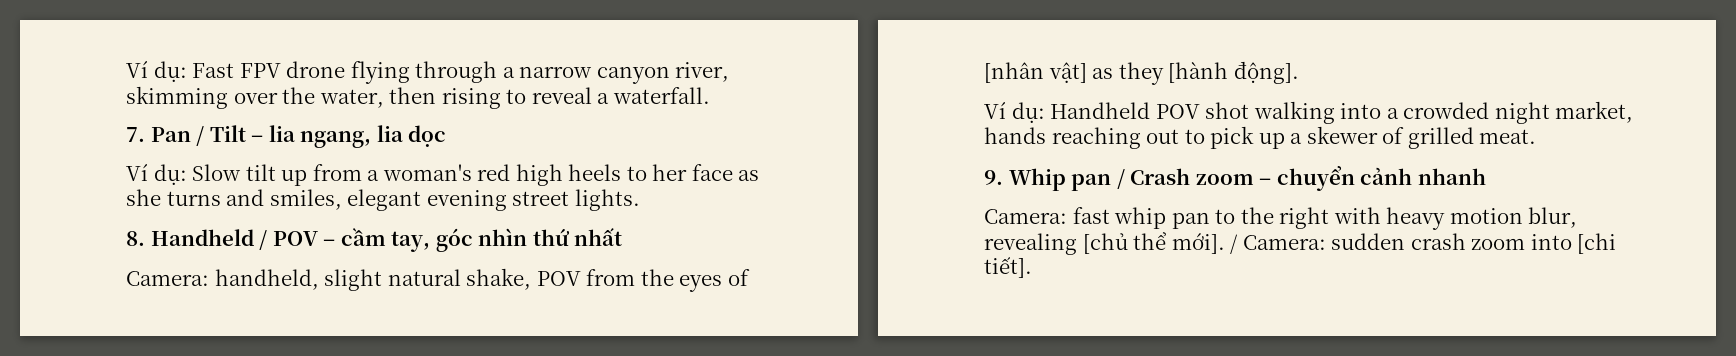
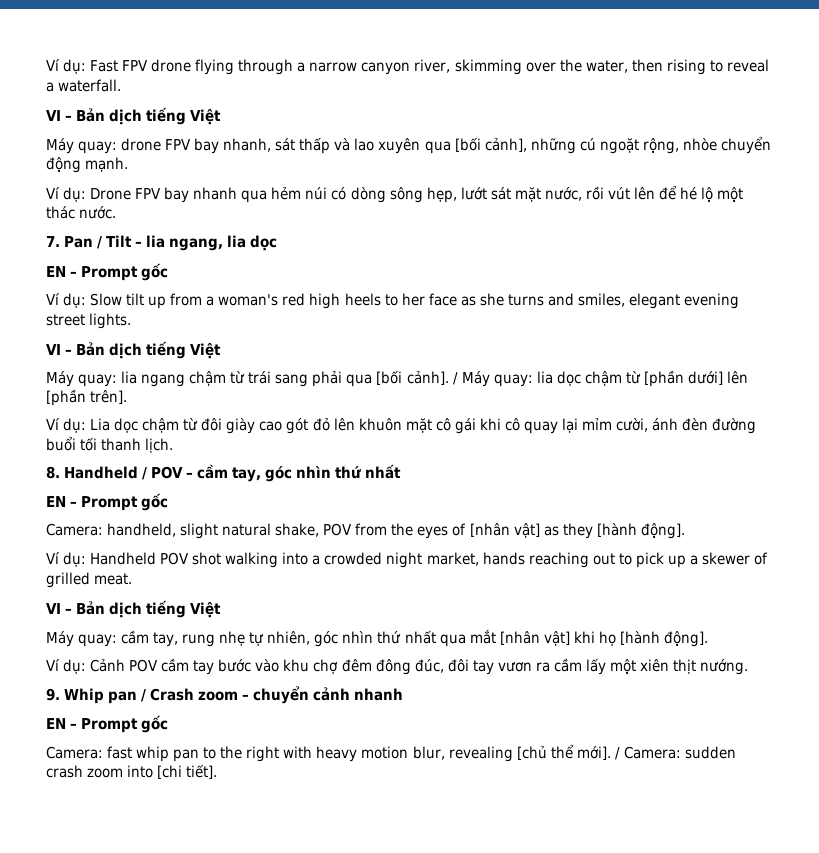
  Ví dụ: Fast FPV drone flying through a narrow canyon river, skimming over the water, then rising to reveal a waterfall.
+ VI – Bản dịch tiếng Việt
+ Máy quay: drone FPV bay nhanh, sát thấp và lao xuyên qua [bối cảnh], những cú ngoặt rộng, nhòe chuyển động mạnh.
+ Ví dụ: Drone FPV bay nhanh qua hẻm núi có dòng sông hẹp, lướt sát mặt nước, rồi vút lên để hé lộ một thác nước.
  7. Pan / Tilt – lia ngang, lia dọc
+ EN – Prompt gốc
  Ví dụ: Slow tilt up from a woman's red high heels to her face as she turns and smiles, elegant evening street lights.
+ VI – Bản dịch tiếng Việt
+ Máy quay: lia ngang chậm từ trái sang phải qua [bối cảnh]. / Máy quay: lia dọc chậm từ [phần dưới] lên [phần trên].
+ Ví dụ: Lia dọc chậm từ đôi giày cao gót đỏ lên khuôn mặt cô gái khi cô quay lại mỉm cười, ánh đèn đường buổi tối thanh lịch.
  8. Handheld / POV – cầm tay, góc nhìn thứ nhất
+ EN – Prompt gốc
  Ví dụ: Handheld POV shot walking into a crowded night market, hands reaching out to pick up a skewer of grilled meat.
+ VI – Bản dịch tiếng Việt
+ Máy quay: cầm tay, rung nhẹ tự nhiên, góc nhìn thứ nhất qua mắt [nhân vật] khi họ [hành động].
+ Ví dụ: Cảnh POV cầm tay bước vào khu chợ đêm đông đúc, đôi tay vươn ra cầm lấy một xiên thịt nướng.
  9. Whip pan / Crash zoom – chuyển cảnh nhanh
+ EN – Prompt gốc

